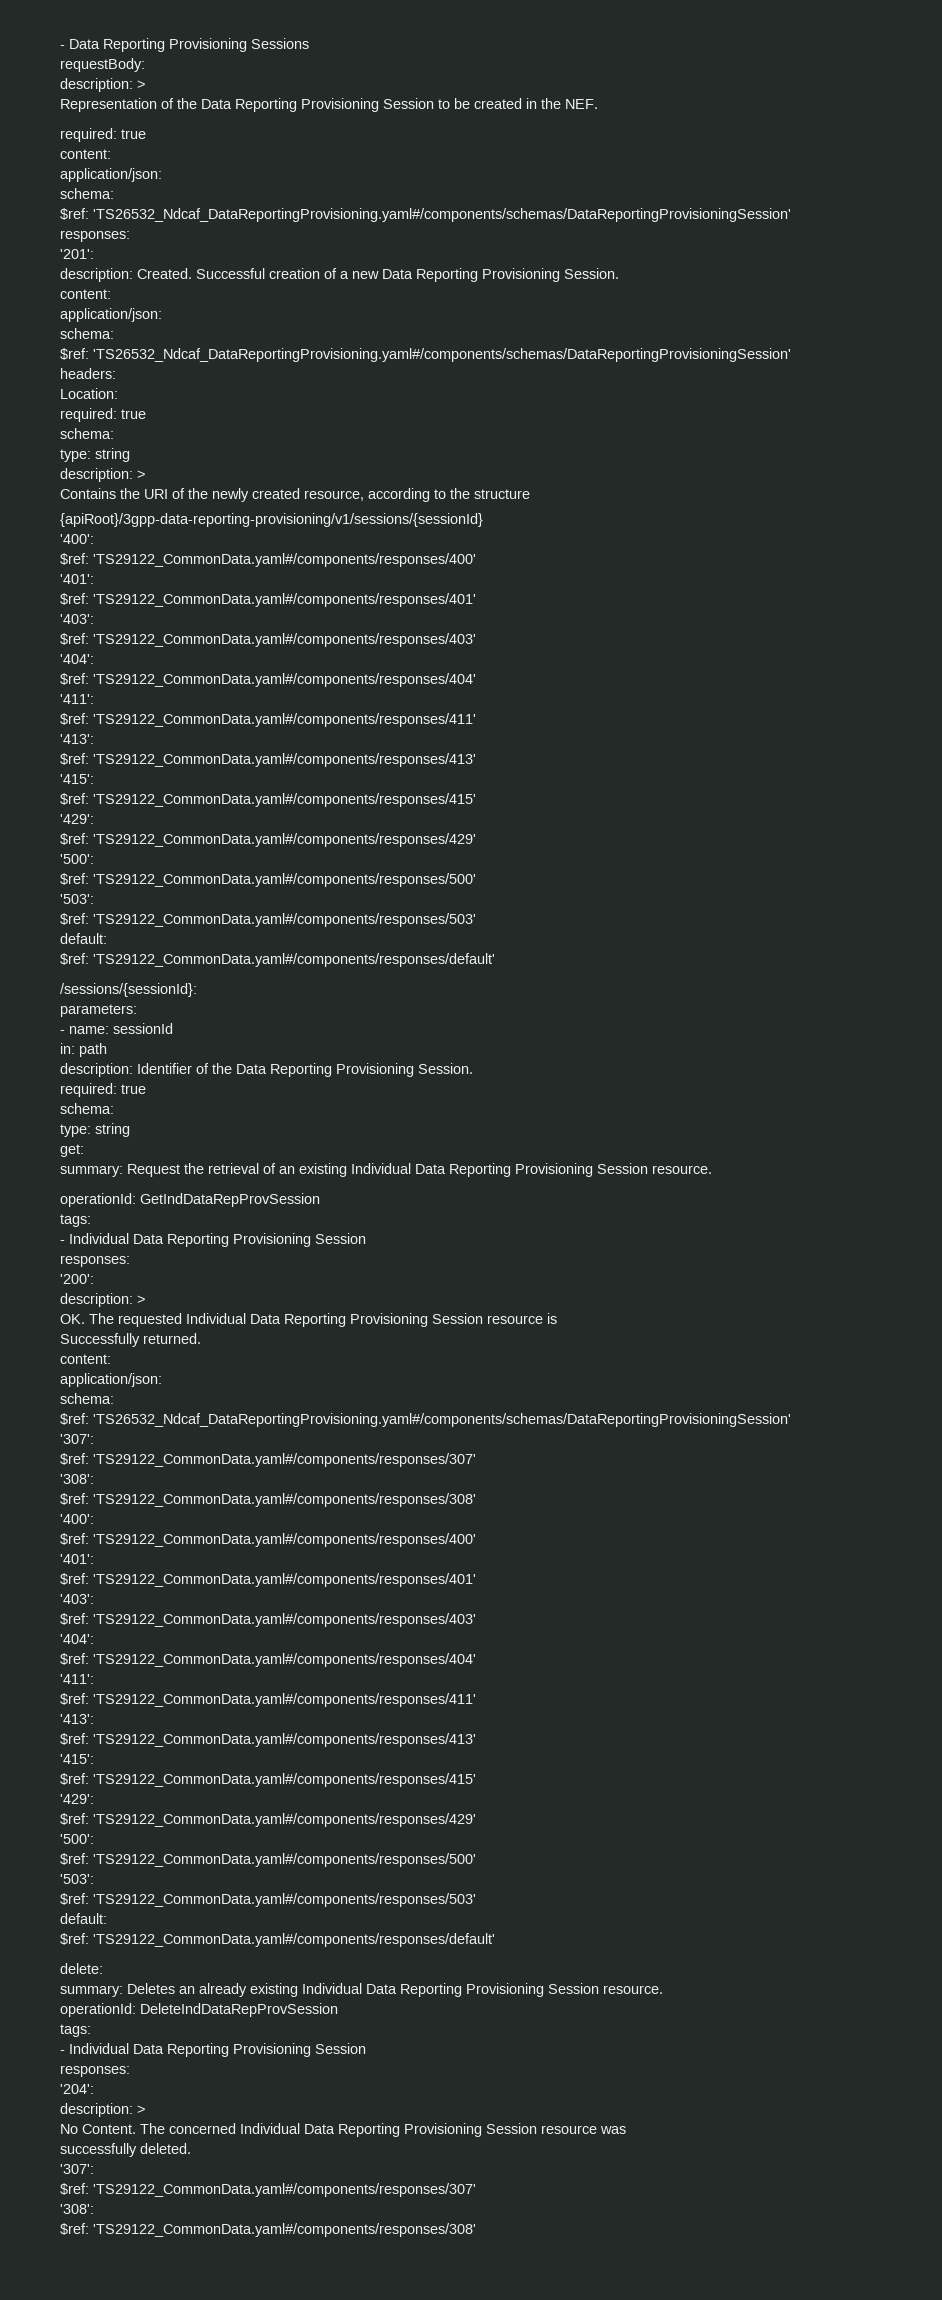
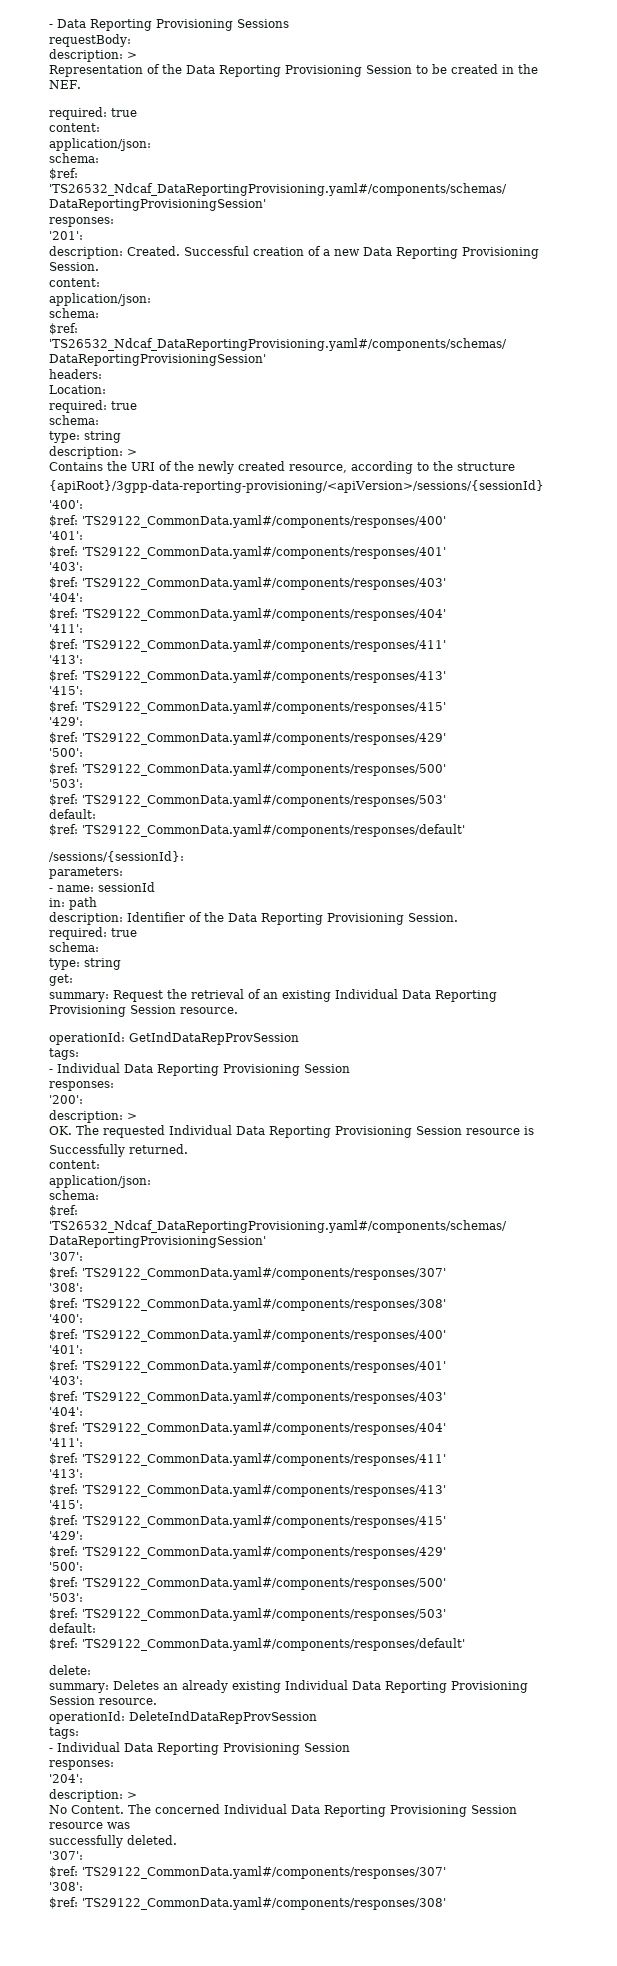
- {apiRoot}/3gpp-data-reporting-provisioning/v1/sessions/{sessionId}
+ {apiRoot}/3gpp-data-reporting-provisioning/<apiVersion>/sessions/{sessionId}

